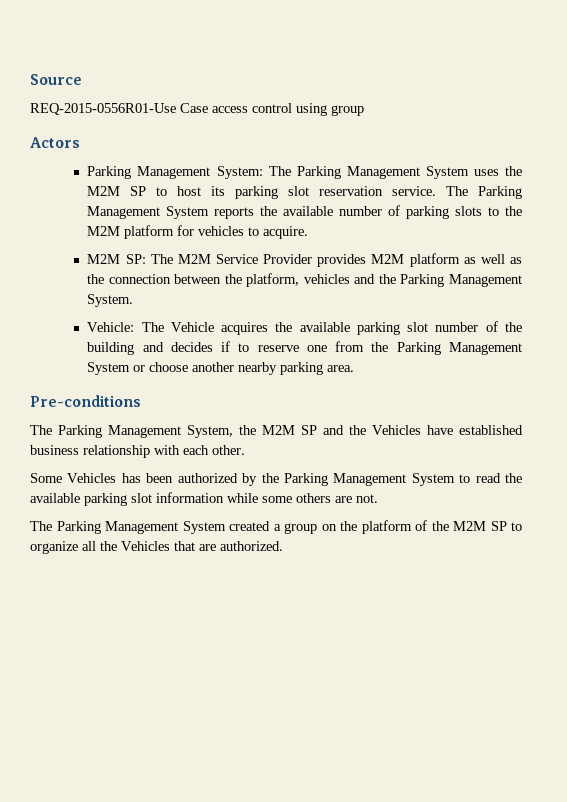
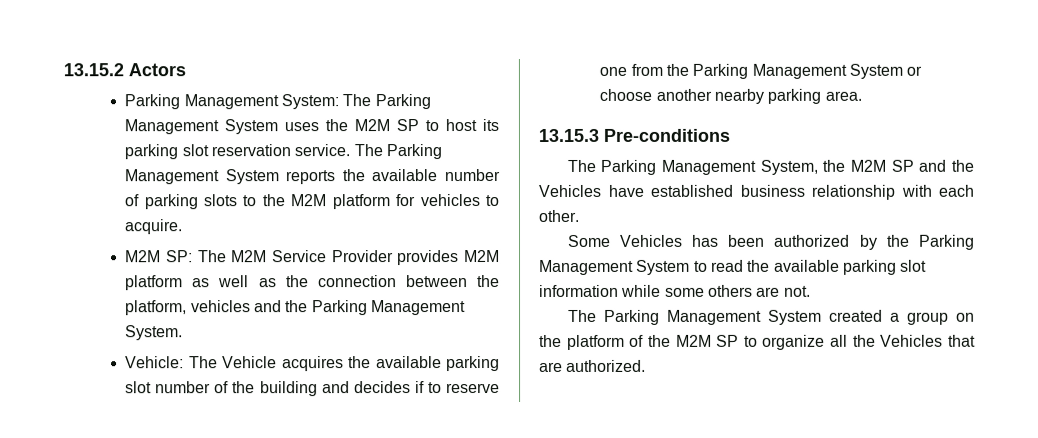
- Source
- REQ-2015-0556R01-Use Case access control using group
- Actors
+ 13.15.2 Actors
- Pre-conditions
+ 13.15.3 Pre-conditions

